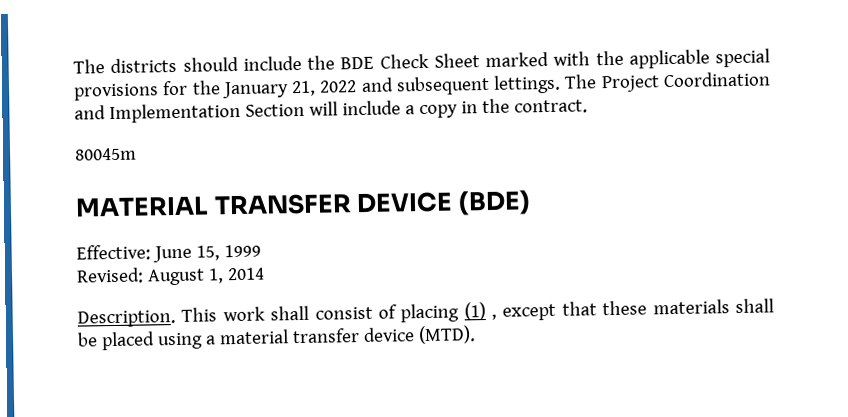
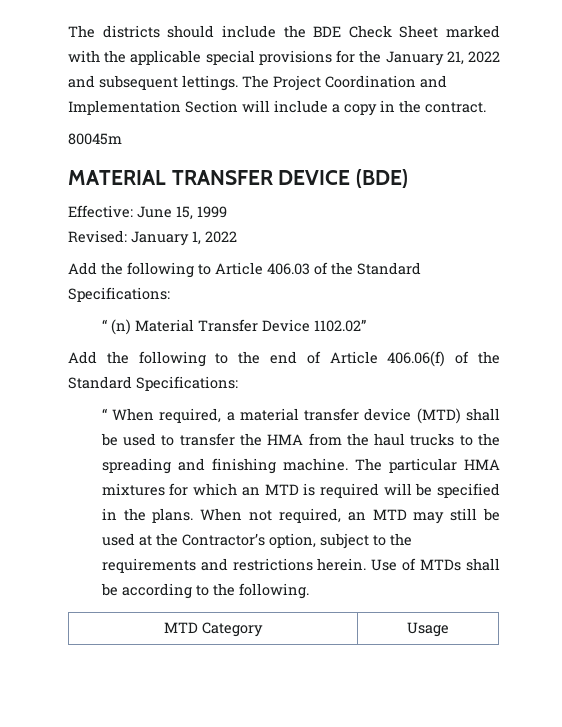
- Revised: August 1, 2014
- Description. This work shall consist of placing (1) , except that these materials shall be placed using a material transfer device (MTD).
+ Revised: January 1, 2022
+ Add the following to Article 406.03 of the Standard Specifications:
+ “ (n) Material Transfer Device 1102.02”
+ Add the following to the end of Article 406.06(f) of the Standard Specifications:
+ “ When required, a material transfer device (MTD) shall be used to transfer the HMA from the haul trucks to the spreading and finishing machine. The particular HMA mixtures for which an MTD is required will be specified in the plans. When not required, an MTD may still be used at the Contractor’s option, subject to the requirements and restrictions herein. Use of MTDs shall be according to the following.
+ MTD Category | Usage

